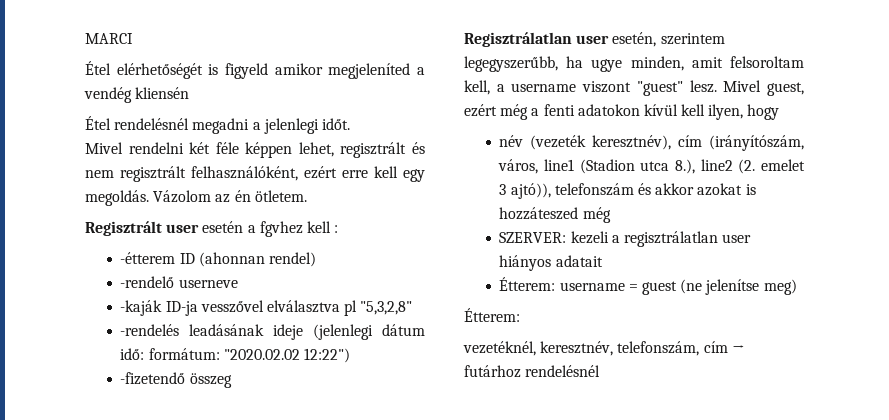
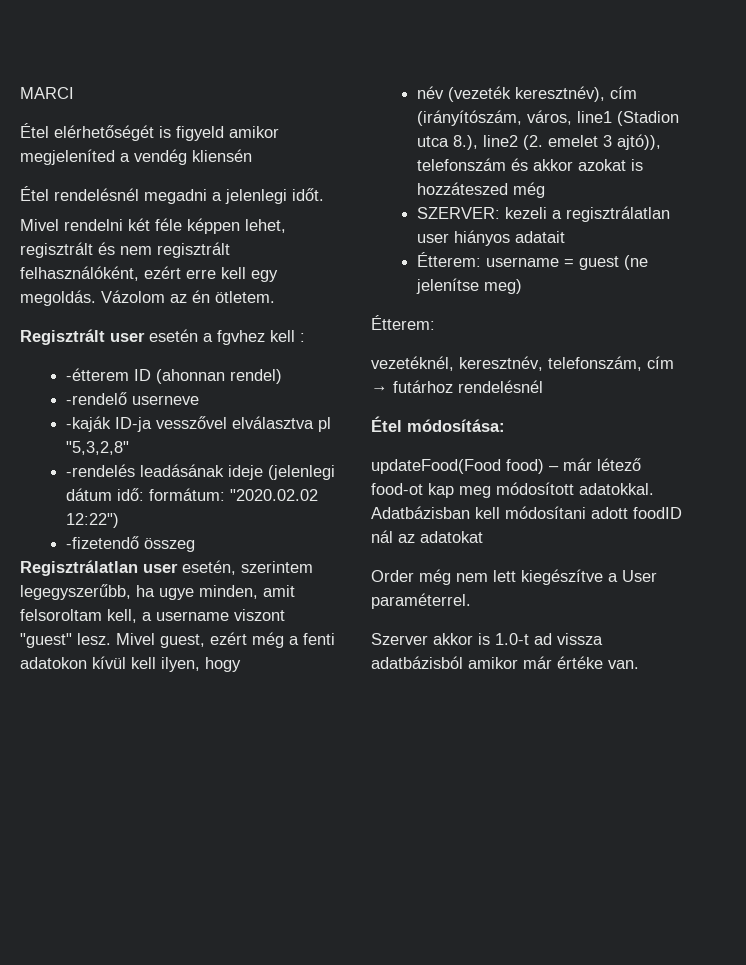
+ Étel módosítása:
+ updateFood(Food food) – már létező food-ot kap meg módosított adatokkal. Adatbázisban kell módosítani adott foodID nál az adatokat
+ Order még nem lett kiegészítve a User paraméterrel.
+ Szerver akkor is 1.0-t ad vissza adatbázisból amikor már értéke van.

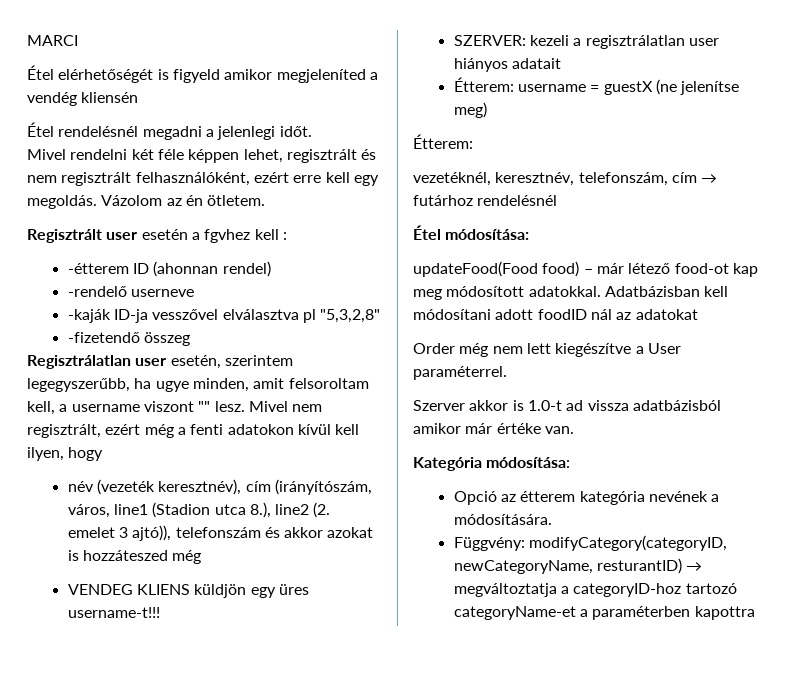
- -rendelés leadásának ideje (jelenlegi dátum idő: formátum: "2020.02.02 12:22")
- Regisztrálatlan user esetén, szerintem legegyszerűbb, ha ugye minden, amit felsoroltam kell, a username viszont "guest" lesz.
+ Regisztrálatlan user esetén, szerintem legegyszerűbb, ha ugye minden, amit felsoroltam kell, a username viszont "" lesz.
- Mivel guest, ezért még a fenti adatokon kívül kell ilyen, hogy
+ Mivel nem regisztrált, ezért még a fenti adatokon kívül kell ilyen, hogy
+ VENDEG KLIENS küldjön egy üres username-t!!!
- Étterem: username = guest (ne jelenítse meg)
+ Étterem: username = guestX (ne jelenítse meg)
+ Kategória módosítása:
+ Opció az étterem kategória nevének a módosítására.
+ Függvény: modifyCategory(categoryID, newCategoryName, resturantID) → megváltoztatja a categoryID-hoz tartozó categoryName-et a paraméterben kapottra

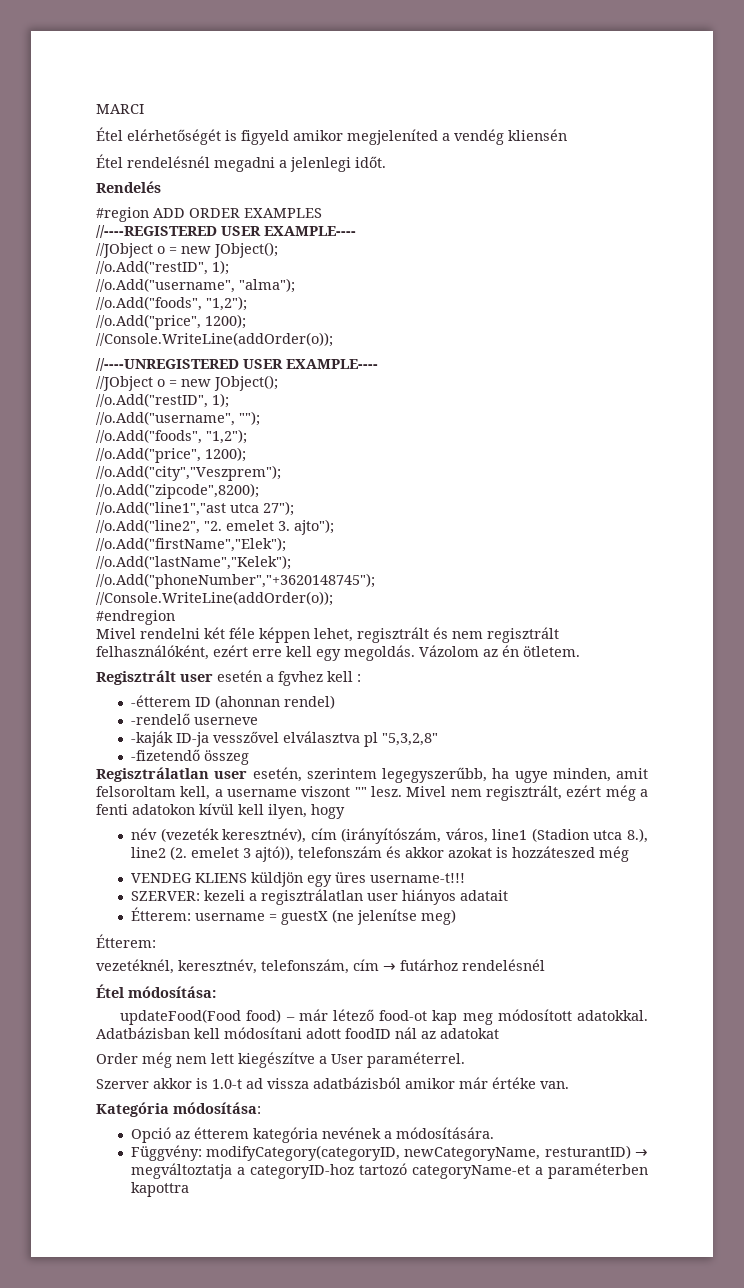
+ Rendelés
+ #region ADD ORDER EXAMPLES
+ //----REGISTERED USER EXAMPLE----
+ //JObject o = new JObject();
+ //o.Add("restID", 1);
+ //o.Add("username", "alma");
+ //o.Add("foods", "1,2");
+ //o.Add("price", 1200);
+ //Console.WriteLine(addOrder(o));
+ //----UNREGISTERED USER EXAMPLE----
+ //JObject o = new JObject();
+ //o.Add("restID", 1);
+ //o.Add("username", "");
+ //o.Add("foods", "1,2");
+ //o.Add("price", 1200);
+ //o.Add("city","Veszprem");
+ //o.Add("zipcode",8200);
+ //o.Add("line1","ast utca 27");
+ //o.Add("line2", "2. emelet 3. ajto");
+ //o.Add("firstName","Elek");
+ //o.Add("lastName","Kelek");
+ //o.Add("phoneNumber","+3620148745");
+ //Console.WriteLine(addOrder(o));
+ #endregion

